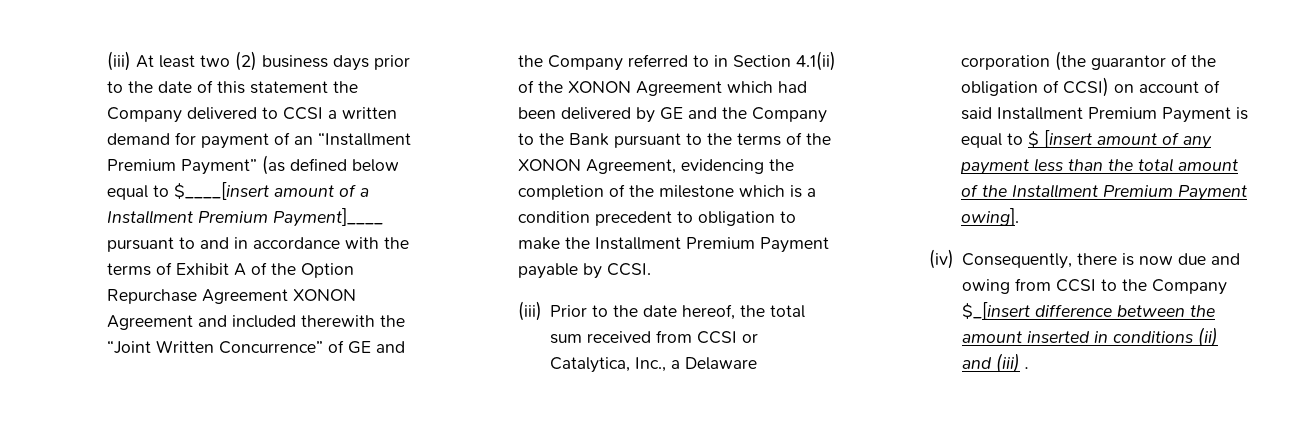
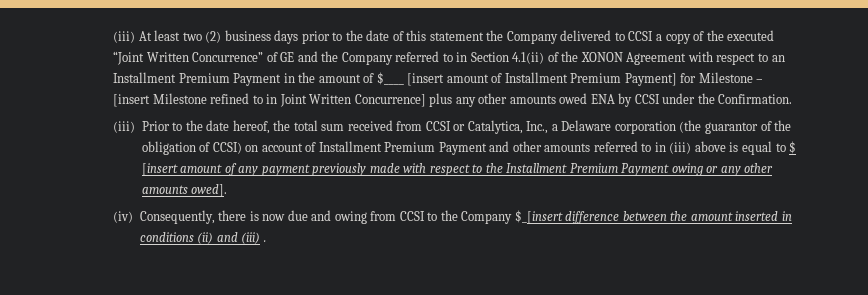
- (iii) At least two (2) business days prior to the date of this statement the Company delivered to CCSI a written demand for payment of an “Installment Premium Payment” (as defined below equal to $____[insert amount of a Installment Premium Payment]____ pursuant to and in accordance with the terms of Exhibit A of the Option Repurchase Agreement XONON Agreement and included therewith the “Joint Written Concurrence” of GE and the Company referred to in Section 4.1(ii) of the XONON Agreement which had been delivered by GE and the Company to the Bank pursuant to the terms of the XONON Agreement, evidencing the completion of the milestone which is a condition precedent to obligation to make the Installment Premium Payment payable by CCSI.
+ (iii) At least two (2) business days prior to the date of this statement the Company delivered to CCSI a copy of the executed “Joint Written Concurrence” of GE and the Company referred to in Section 4.1(ii) of the XONON Agreement with respect to an Installment Premium Payment in the amount of $____ [insert amount of Installment Premium Payment] for Milestone – [insert Milestone refined to in Joint Written Concurrence] plus any other amounts owed ENA by CCSI under the Confirmation.
- (iii) Prior to the date hereof, the total sum received from CCSI or Catalytica, Inc., a Delaware corporation (the guarantor of the obligation of CCSI) on account of said Installment Premium Payment is equal to $ [insert amount of any payment less than the total amount of the Installment Premium Payment owing].
+ (iii) Prior to the date hereof, the total sum received from CCSI or Catalytica, Inc., a Delaware corporation (the guarantor of the obligation of CCSI) on account of Installment Premium Payment and other amounts referred to in (iii) above is equal to $ [insert amount of any payment previously made with respect to the Installment Premium Payment owing or any other amounts owed].

